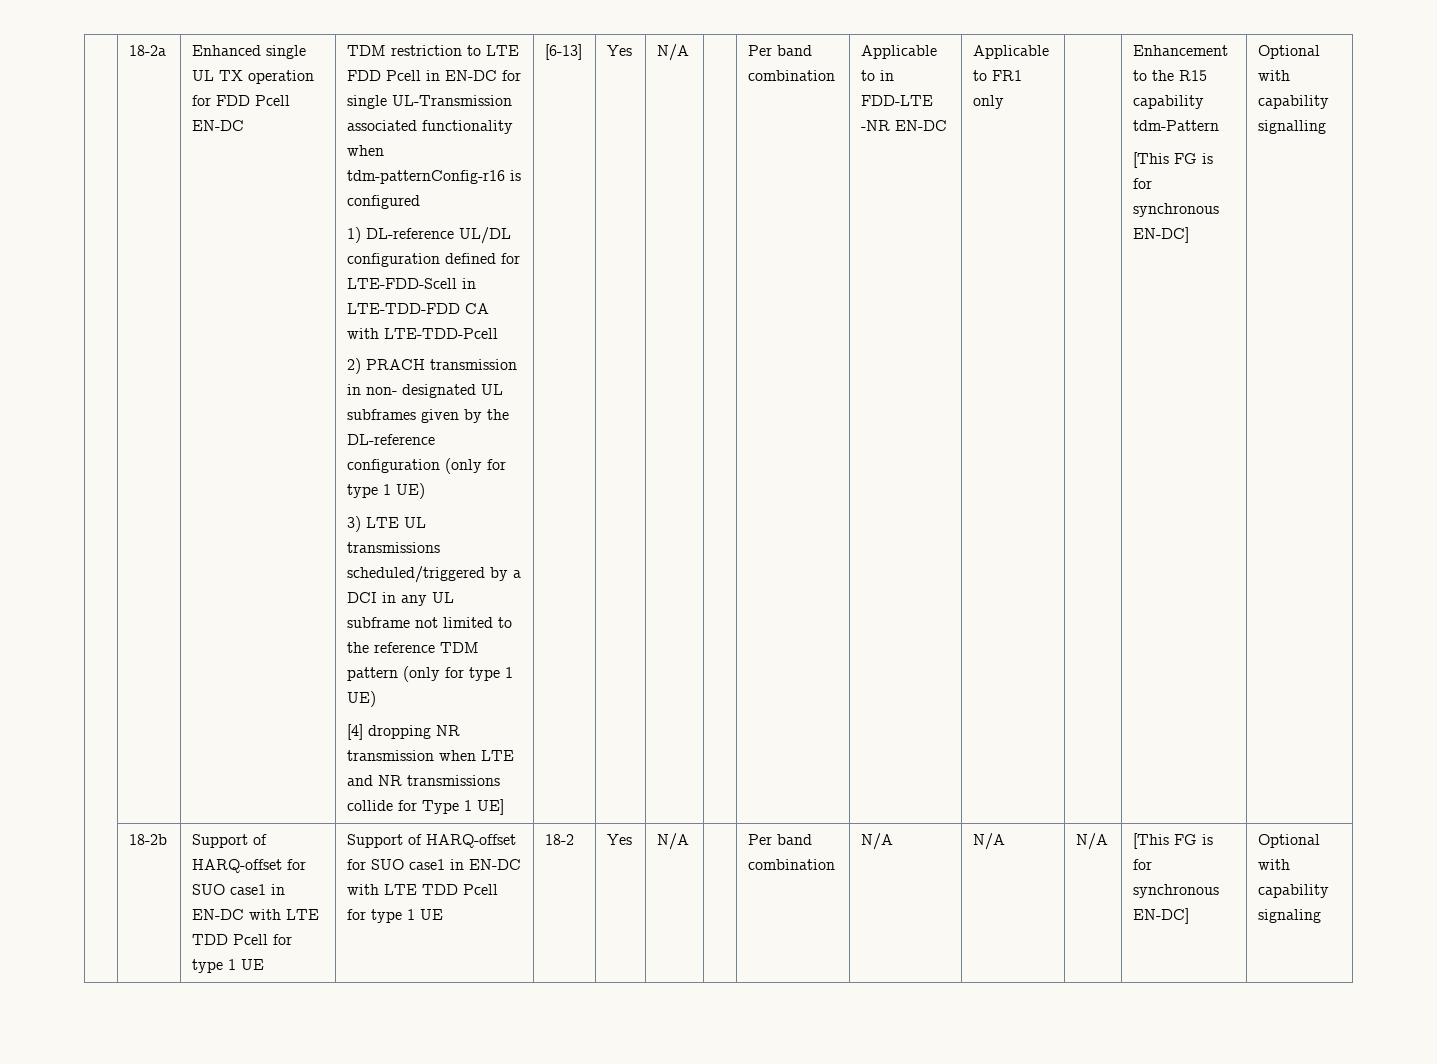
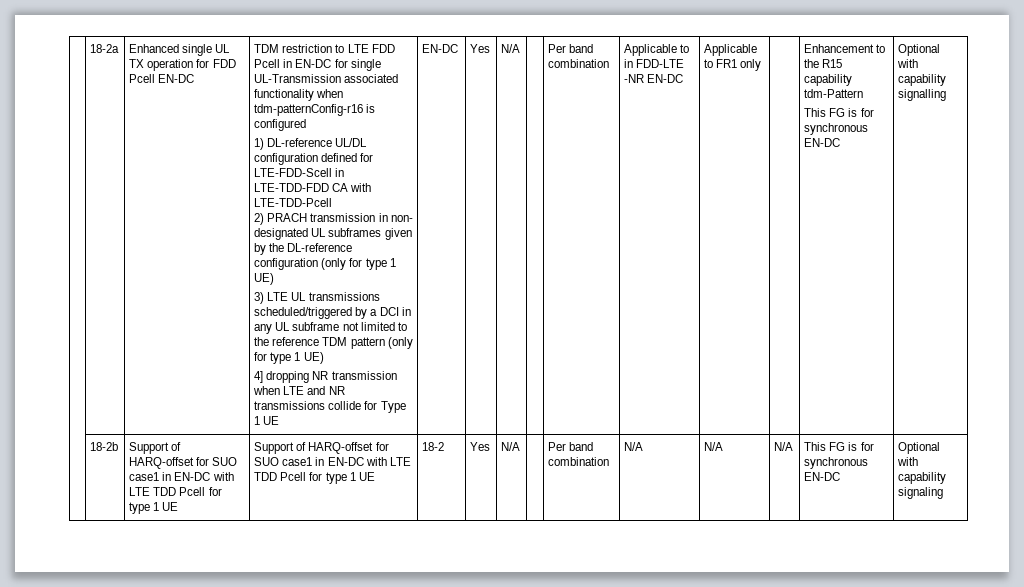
- [4] dropping NR transmission when LTE and NR transmissions collide for Type 1 UE] | [6-13]
+ 4] dropping NR transmission when LTE and NR transmissions collide for Type 1 UE | EN-DC
  Enhancement to the R15 capability tdm-Pattern
- [This FG is for synchronous EN-DC]
+ This FG is for synchronous EN-DC
- N/A | [This FG is for synchronous EN-DC]
+ N/A | This FG is for synchronous EN-DC

